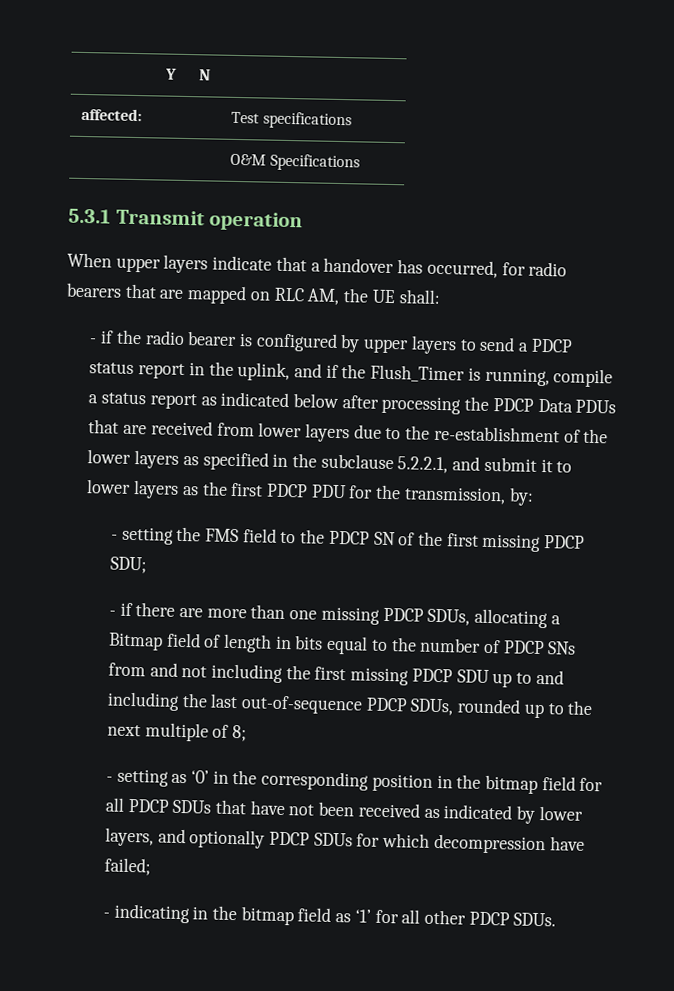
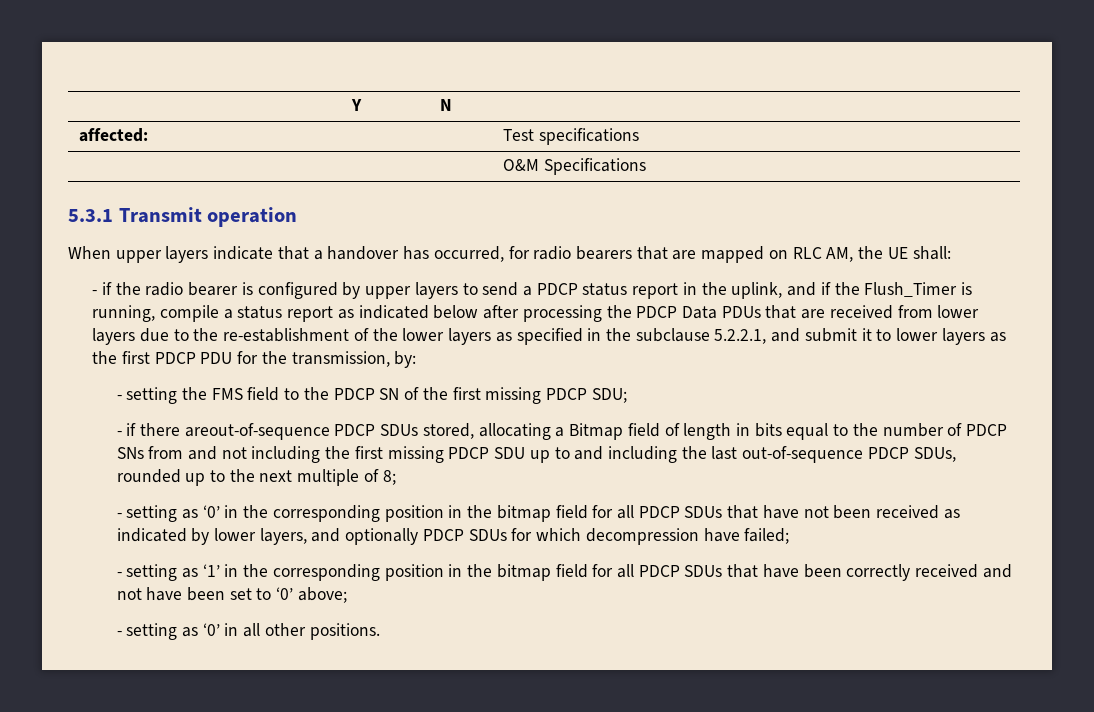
- - if there are more than one missing PDCP SDUs, allocating a Bitmap field of length in bits equal to the number of PDCP SNs from and not including the first missing PDCP SDU up to and including the last out-of-sequence PDCP SDUs, rounded up to the next multiple of 8;
+ - if there areout-of-sequence PDCP SDUs stored, allocating a Bitmap field of length in bits equal to the number of PDCP SNs from and not including the first missing PDCP SDU up to and including the last out-of-sequence PDCP SDUs, rounded up to the next multiple of 8;
- - indicating in the bitmap field as ‘1’ for all other PDCP SDUs.
+ - setting as ‘1’ in the corresponding position in the bitmap field for all PDCP SDUs that have been correctly received and not have been set to ‘0’ above;
+ - setting as ‘0’ in all other positions.

